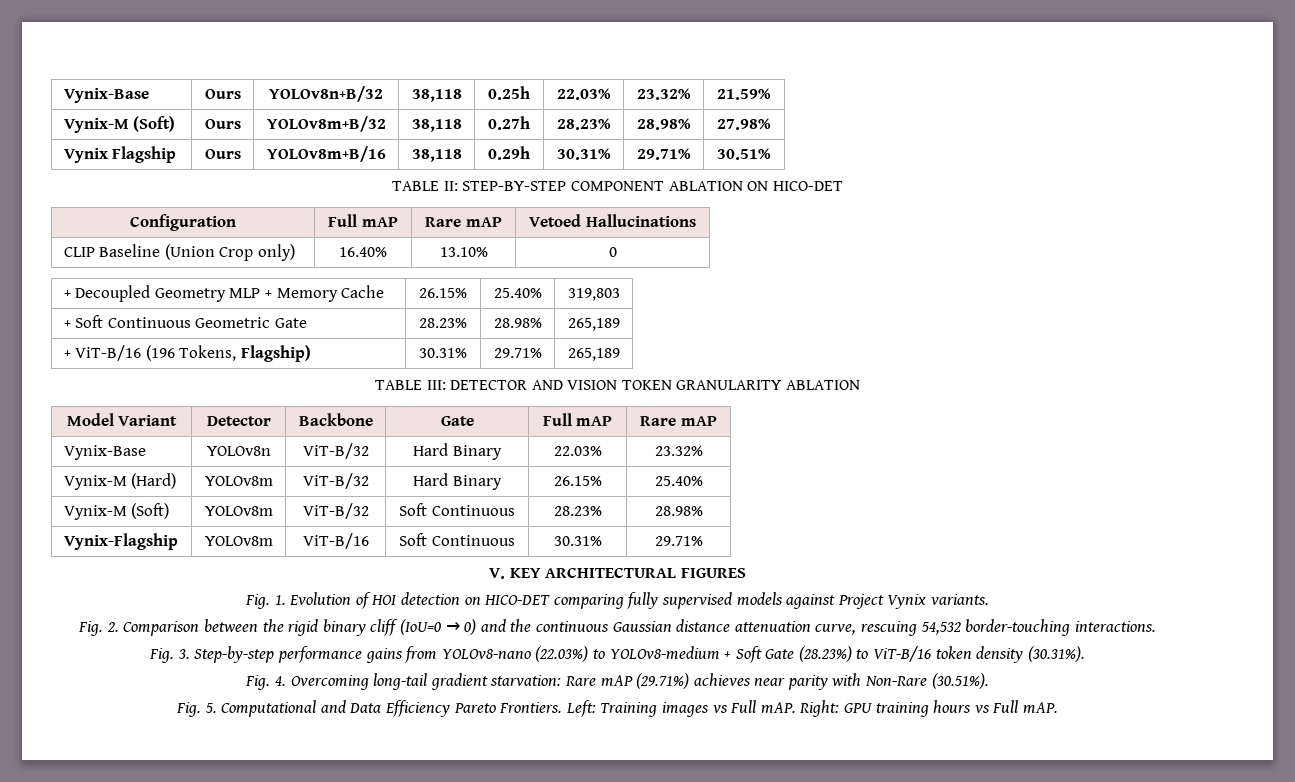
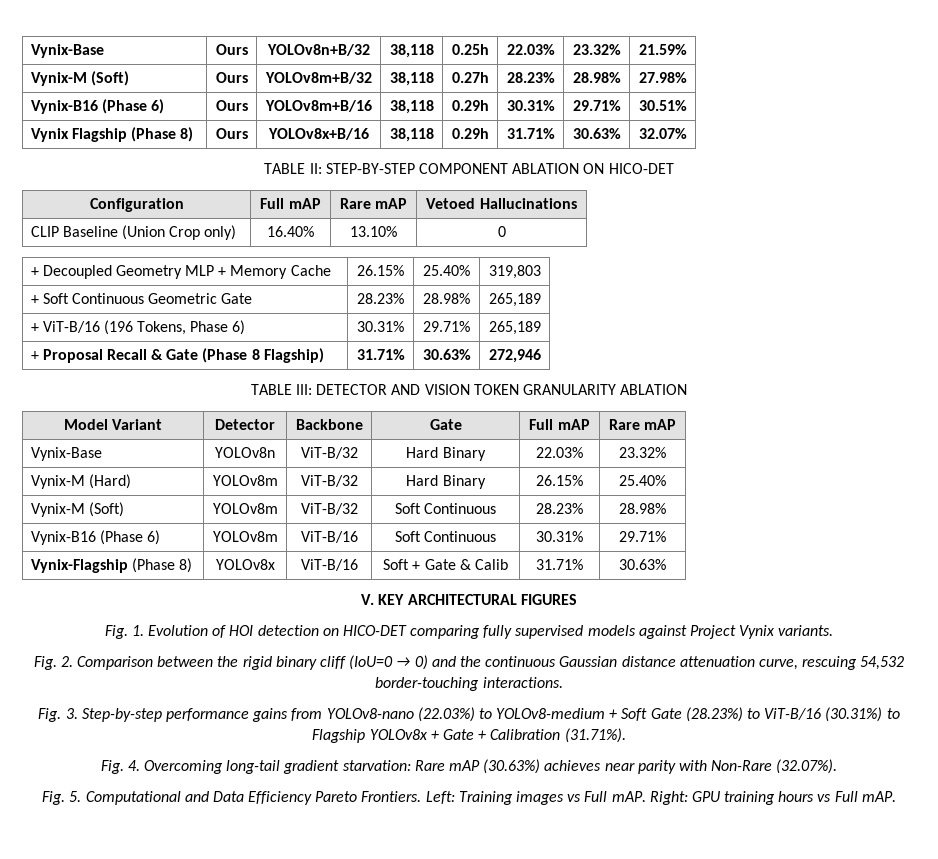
- Vynix Flagship | Ours | YOLOv8m+B/16 | 38,118 | 0.29h | 30.31% | 29.71% | 30.51%
+ Vynix-B16 (Phase 6) | Ours | YOLOv8m+B/16 | 38,118 | 0.29h | 30.31% | 29.71% | 30.51%
+ Vynix Flagship (Phase 8) | Ours | YOLOv8x+B/16 | 38,118 | 0.29h | 31.71% | 30.63% | 32.07%
- + ViT-B/16 (196 Tokens, Flagship) | 30.31% | 29.71% | 265,189
+ + ViT-B/16 (196 Tokens, Phase 6) | 30.31% | 29.71% | 265,189
+ + Proposal Recall & Gate (Phase 8 Flagship) | 31.71% | 30.63% | 272,946
- Vynix-Flagship | YOLOv8m | ViT-B/16 | Soft Continuous | 30.31% | 29.71%
+ Vynix-B16 (Phase 6) | YOLOv8m | ViT-B/16 | Soft Continuous | 30.31% | 29.71%
+ Vynix-Flagship (Phase 8) | YOLOv8x | ViT-B/16 | Soft + Gate & Calib | 31.71% | 30.63%
- Fig. 3. Step-by-step performance gains from YOLOv8-nano (22.03%) to YOLOv8-medium + Soft Gate (28.23%) to ViT-B/16 token density (30.31%).
+ Fig. 3. Step-by-step performance gains from YOLOv8-nano (22.03%) to YOLOv8-medium + Soft Gate (28.23%) to ViT-B/16 (30.31%) to Flagship YOLOv8x + Gate + Calibration (31.71%).
- Fig. 4. Overcoming long-tail gradient starvation: Rare mAP (29.71%) achieves near parity with Non-Rare (30.51%).
+ Fig. 4. Overcoming long-tail gradient starvation: Rare mAP (30.63%) achieves near parity with Non-Rare (32.07%).

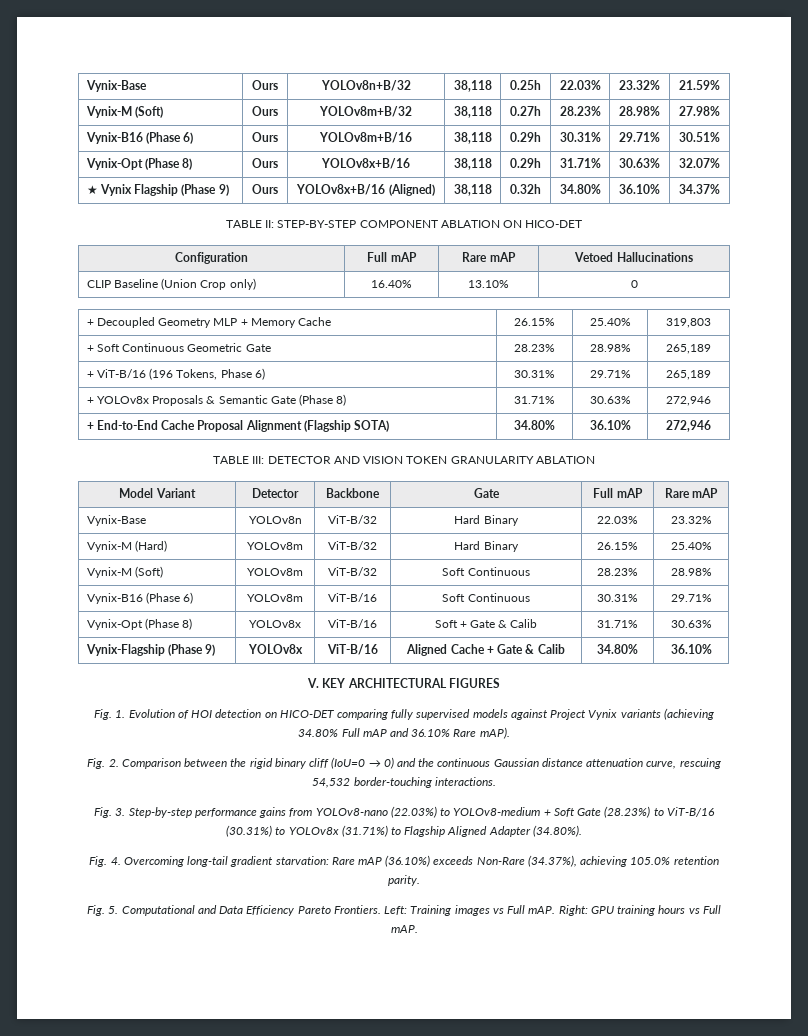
- Vynix Flagship (Phase 8) | Ours | YOLOv8x+B/16 | 38,118 | 0.29h | 31.71% | 30.63% | 32.07%
+ Vynix-Opt (Phase 8) | Ours | YOLOv8x+B/16 | 38,118 | 0.29h | 31.71% | 30.63% | 32.07%
+ ★ Vynix Flagship (Phase 9) | Ours | YOLOv8x+B/16 (Aligned) | 38,118 | 0.32h | 34.80% | 36.10% | 34.37%
- + Proposal Recall & Gate (Phase 8 Flagship) | 31.71% | 30.63% | 272,946
+ + YOLOv8x Proposals & Semantic Gate (Phase 8) | 31.71% | 30.63% | 272,946
+ + End-to-End Cache Proposal Alignment (Flagship SOTA) | 34.80% | 36.10% | 272,946
- Vynix-Flagship (Phase 8) | YOLOv8x | ViT-B/16 | Soft + Gate & Calib | 31.71% | 30.63%
+ Vynix-Opt (Phase 8) | YOLOv8x | ViT-B/16 | Soft + Gate & Calib | 31.71% | 30.63%
+ Vynix-Flagship (Phase 9) | YOLOv8x | ViT-B/16 | Aligned Cache + Gate & Calib | 34.80% | 36.10%
- Fig. 1. Evolution of HOI detection on HICO-DET comparing fully supervised models against Project Vynix variants.
+ Fig. 1. Evolution of HOI detection on HICO-DET comparing fully supervised models against Project Vynix variants (achieving 34.80% Full mAP and 36.10% Rare mAP).
- Fig. 3. Step-by-step performance gains from YOLOv8-nano (22.03%) to YOLOv8-medium + Soft Gate (28.23%) to ViT-B/16 (30.31%) to Flagship YOLOv8x + Gate + Calibration (31.71%).
+ Fig. 3. Step-by-step performance gains from YOLOv8-nano (22.03%) to YOLOv8-medium + Soft Gate (28.23%) to ViT-B/16 (30.31%) to YOLOv8x (31.71%) to Flagship Aligned Adapter (34.80%).
- Fig. 4. Overcoming long-tail gradient starvation: Rare mAP (30.63%) achieves near parity with Non-Rare (32.07%).
+ Fig. 4. Overcoming long-tail gradient starvation: Rare mAP (36.10%) exceeds Non-Rare (34.37%), achieving 105.0% retention parity.

